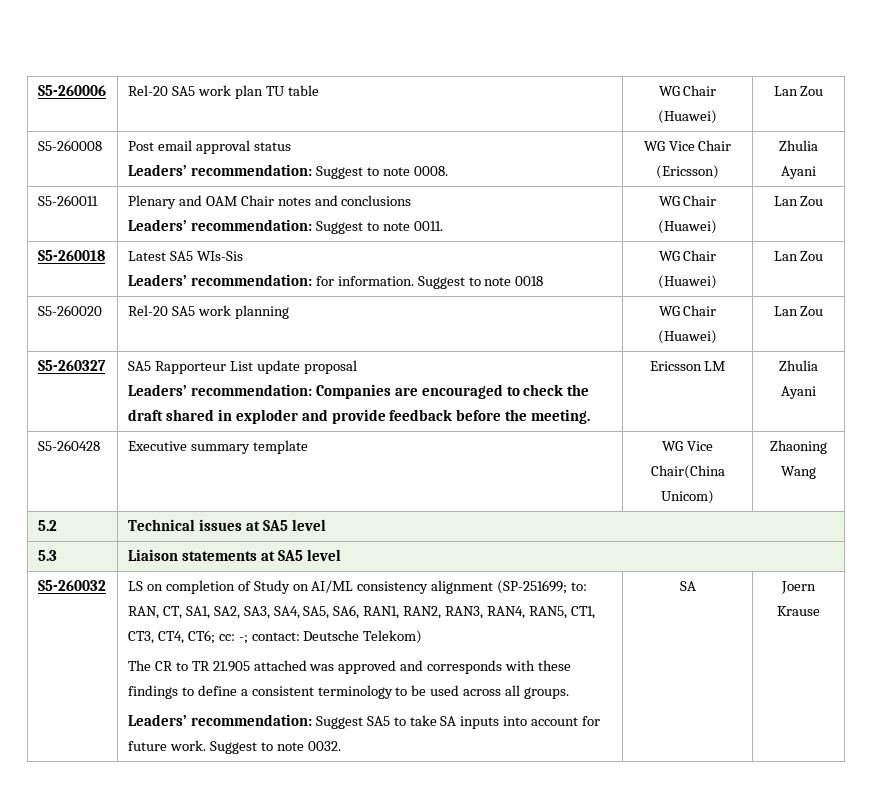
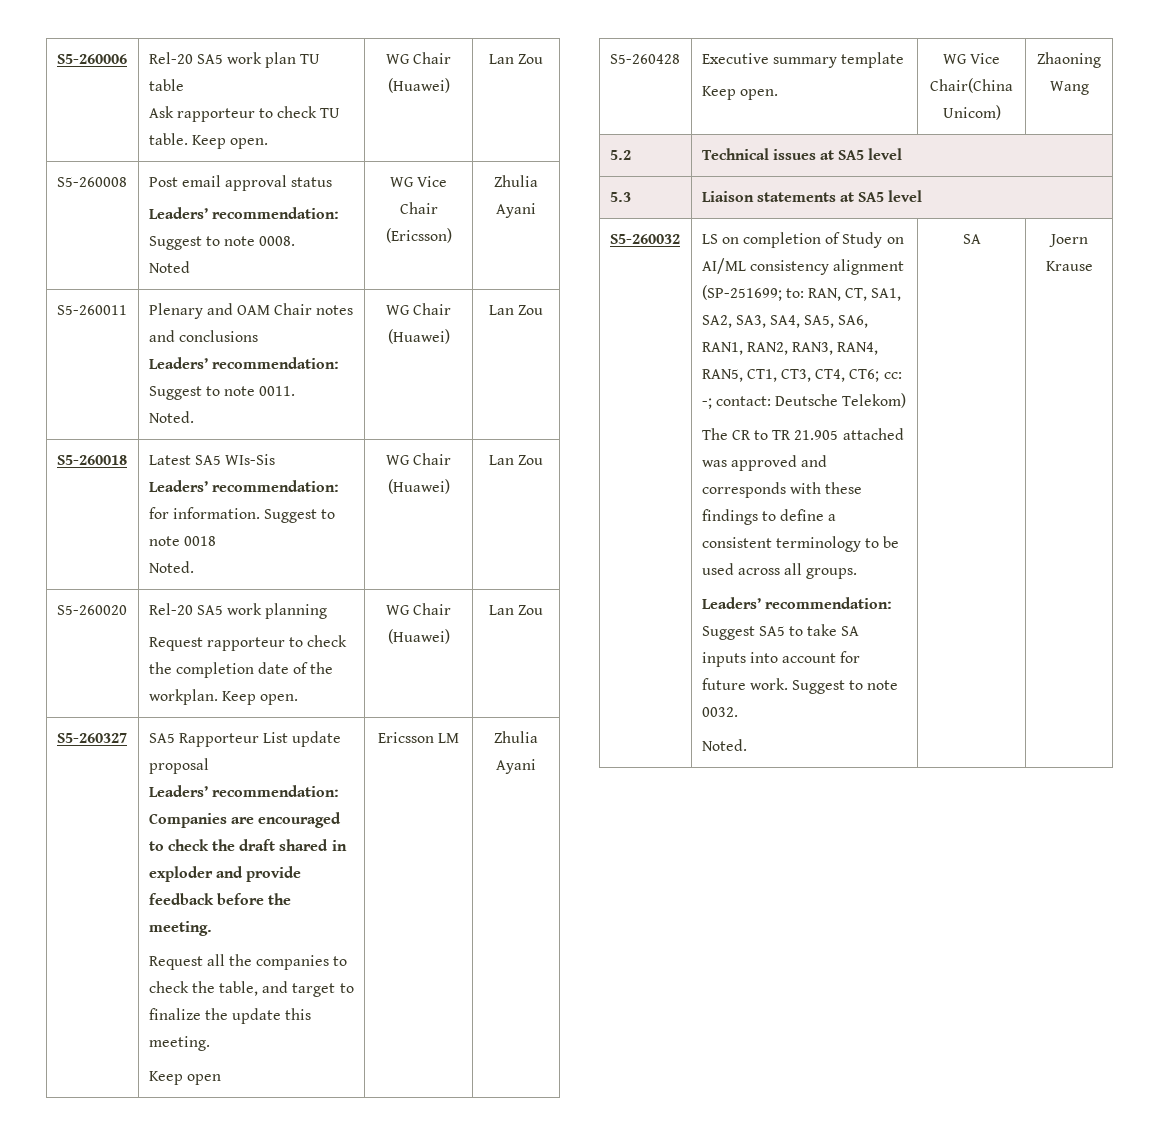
- S5-260006 | Rel-20 SA5 work plan TU table | WG Chair (Huawei) | Lan Zou
+ S5-260006 | Rel-20 SA5 work plan TU table
+ Ask rapporteur to check TU table. Keep open. | WG Chair (Huawei) | Lan Zou
  S5-260008 | Post email approval status
- Leaders’ recommendation: Suggest to note 0008. | WG Vice Chair (Ericsson) | Zhulia Ayani
+ Leaders’ recommendation: Suggest to note 0008.
+ Noted | WG Vice Chair (Ericsson) | Zhulia Ayani
  S5-260011 | Plenary and OAM Chair notes and conclusions
- Leaders’ recommendation: Suggest to note 0011. | WG Chair (Huawei) | Lan Zou
+ Leaders’ recommendation: Suggest to note 0011.
+ Noted. | WG Chair (Huawei) | Lan Zou
  S5-260018 | Latest SA5 WIs-Sis
- Leaders’ recommendation: for information. Suggest to note 0018 | WG Chair (Huawei) | Lan Zou
+ Leaders’ recommendation: for information. Suggest to note 0018
+ Noted. | WG Chair (Huawei) | Lan Zou
- S5-260020 | Rel-20 SA5 work planning | WG Chair (Huawei) | Lan Zou
+ S5-260020 | Rel-20 SA5 work planning
+ Request rapporteur to check the completion date of the workplan. Keep open. | WG Chair (Huawei) | Lan Zou
+ Request all the companies to check the table, and target to finalize the update this meeting.
+ Keep open
- S5-260428 | Executive summary template | WG Vice Chair(China Unicom) | Zhaoning Wang
+ S5-260428 | Executive summary template
+ Keep open. | WG Vice Chair(China Unicom) | Zhaoning Wang
  Suggest to note 0032.
+ Noted.

